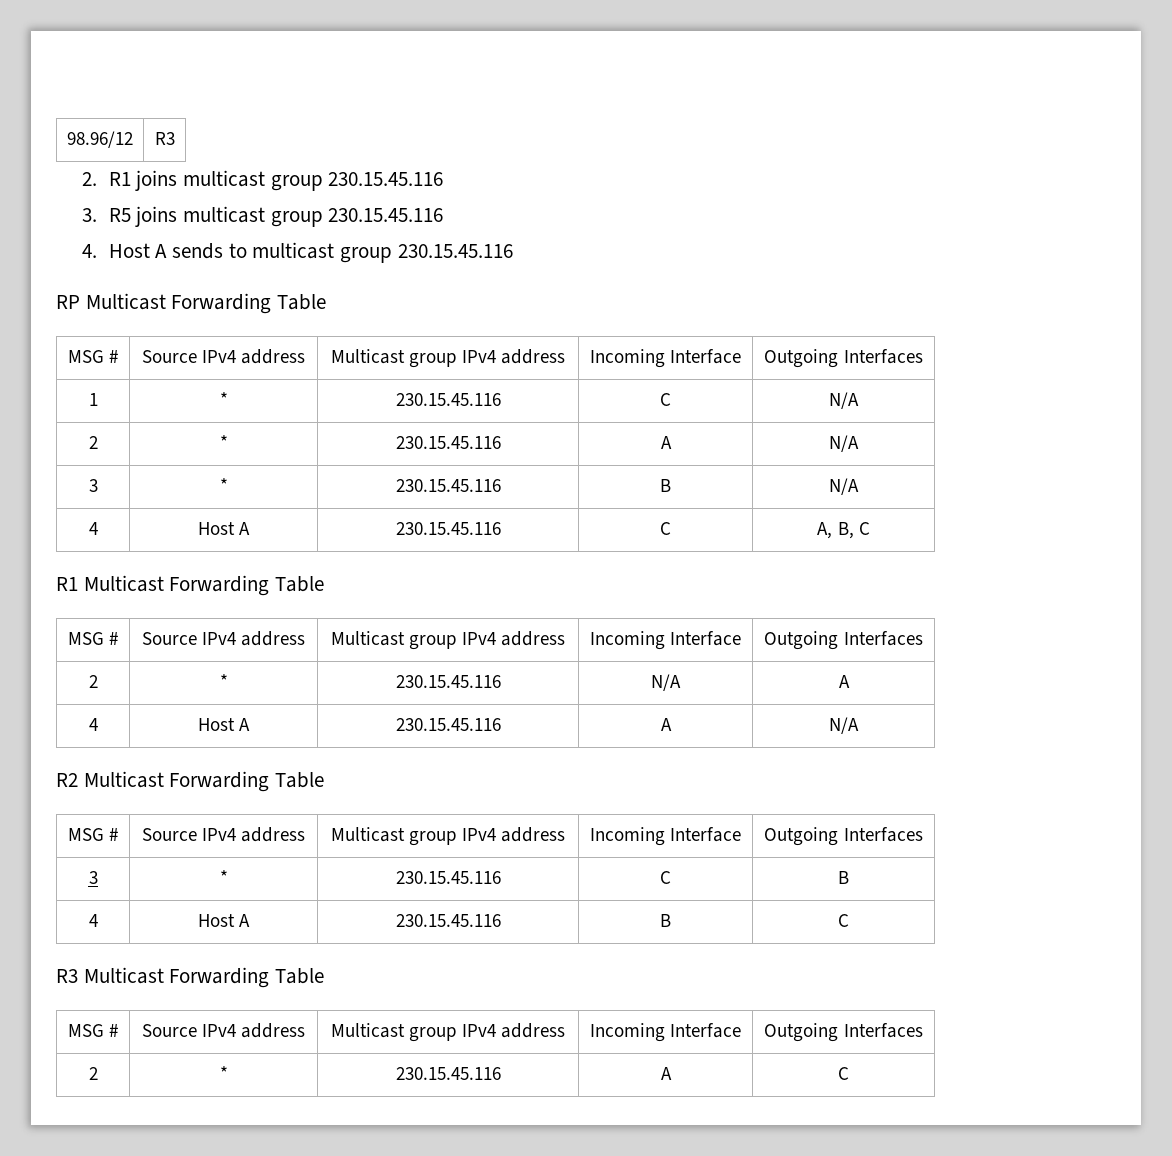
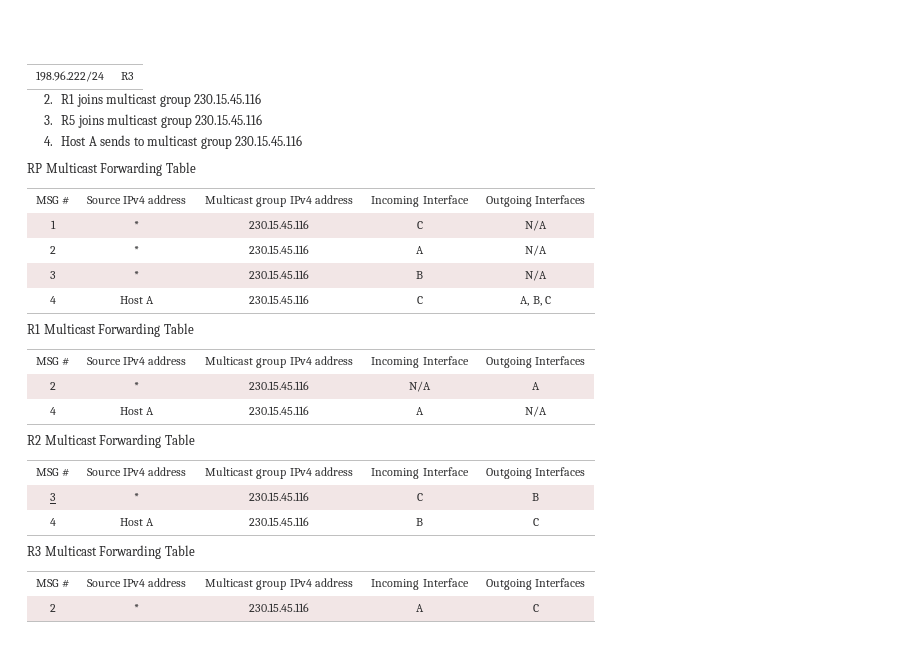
- 98.96/12 | R3
+ 198.96.222/24 | R3

